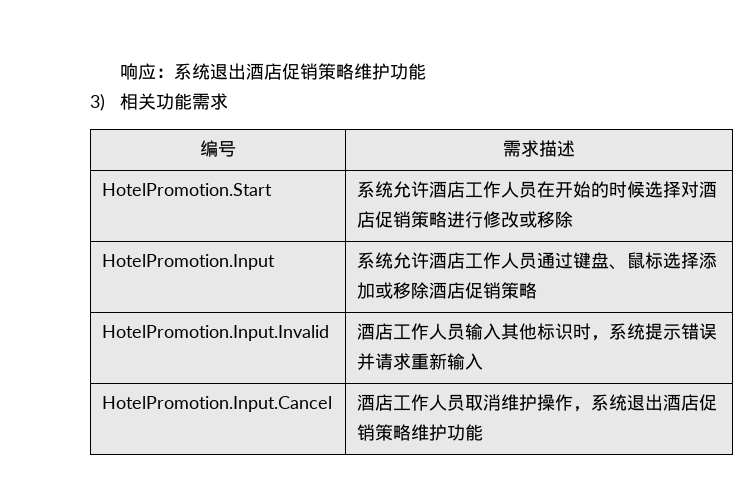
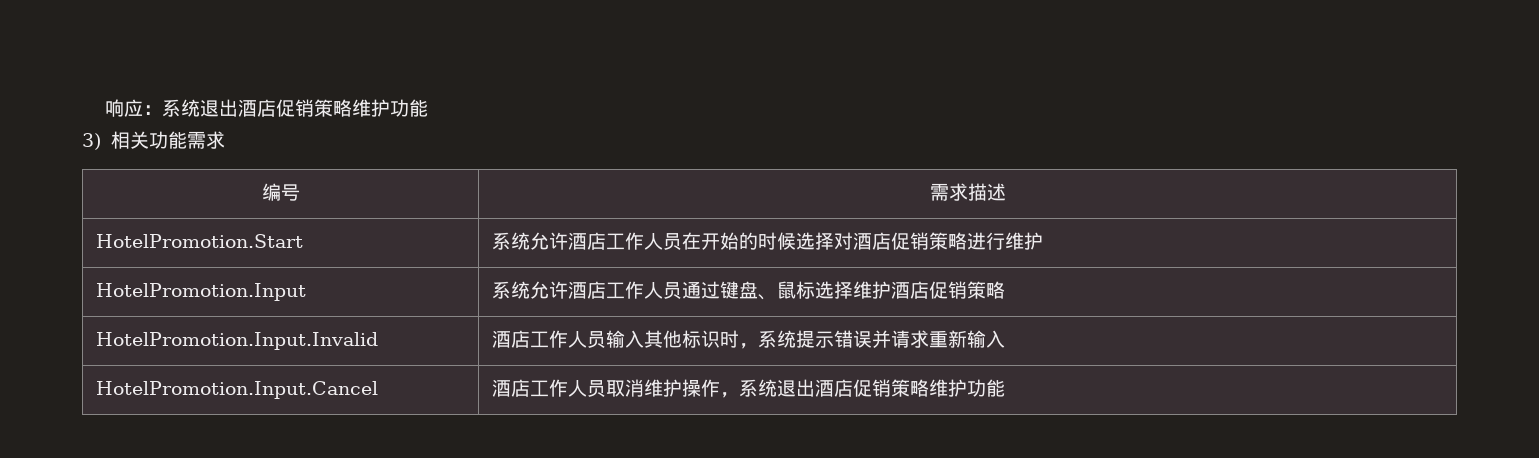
- HotelPromotion.Start | 系统允许酒店工作人员在开始的时候选择对酒店促销策略进行修改或移除
+ HotelPromotion.Start | 系统允许酒店工作人员在开始的时候选择对酒店促销策略进行维护
- HotelPromotion.Input | 系统允许酒店工作人员通过键盘、鼠标选择添加或移除酒店促销策略
+ HotelPromotion.Input | 系统允许酒店工作人员通过键盘、鼠标选择维护酒店促销策略

